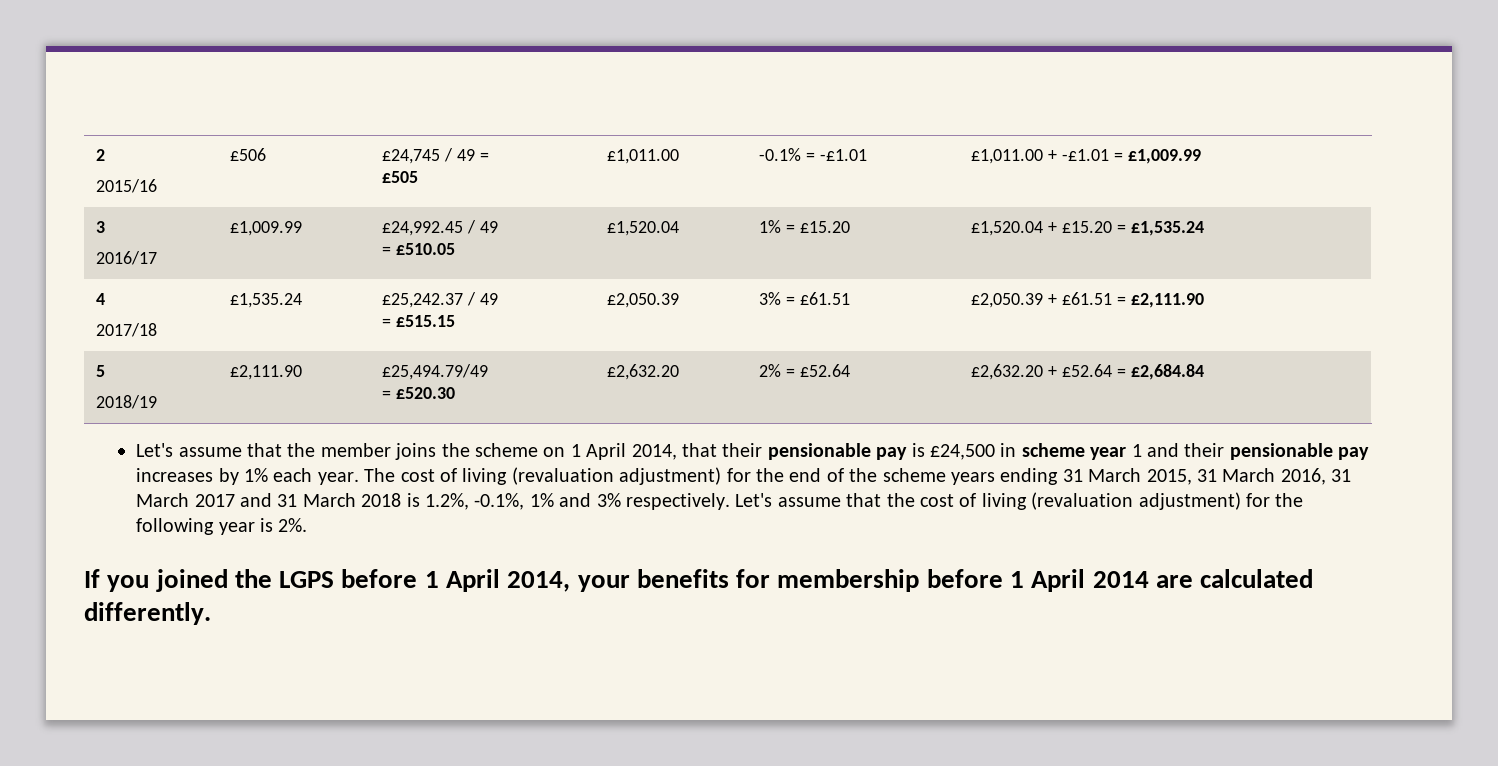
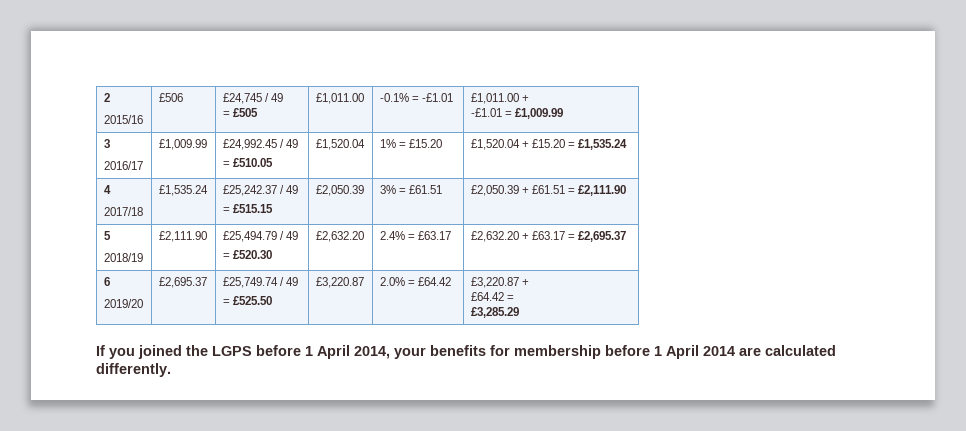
  2
- 2015/16 | £506 | £24,745 / 49 =
- £505 | £1,011.00 | -0.1% = -£1.01 | £1,011.00 + -£1.01 = £1,009.99
+ 2015/16 | £506 | £24,745 / 49
+ = £505 | £1,011.00 | -0.1% = -£1.01 | £1,011.00 +
+ -£1.01 = £1,009.99
  5
- 2018/19 | £2,111.90 | £25,494.79/49
- = £520.30 | £2,632.20 | 2% = £52.64 | £2,632.20 + £52.64 = £2,684.84
- Let's assume that the member joins the scheme on 1 April 2014, that their pensionable pay is £24,500 in scheme year 1 and their pensionable pay increases by 1% each year. The cost of living (revaluation adjustment) for the end of the scheme years ending 31 March 2015, 31 March 2016, 31 March 2017 and 31 March 2018 is 1.2%, -0.1%, 1% and 3% respectively. Let's assume that the cost of living (revaluation adjustment) for the following year is 2%.
+ 2018/19 | £2,111.90 | £25,494.79 / 49
+ = £520.30 | £2,632.20 | 2.4% = £63.17 | £2,632.20 + £63.17 = £2,695.37
+ 6
+ 2019/20 | £2,695.37 | £25,749.74 / 49
+ = £525.50 | £3,220.87 | 2.0% = £64.42 | £3,220.87 +
+ £64.42 =
+ £3,285.29

